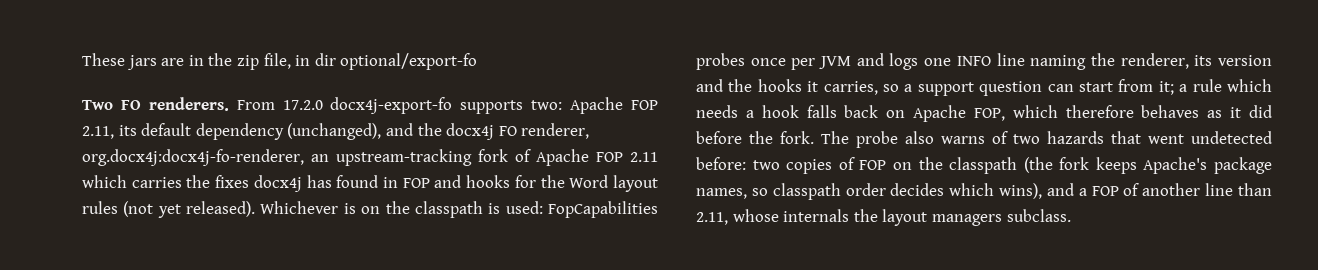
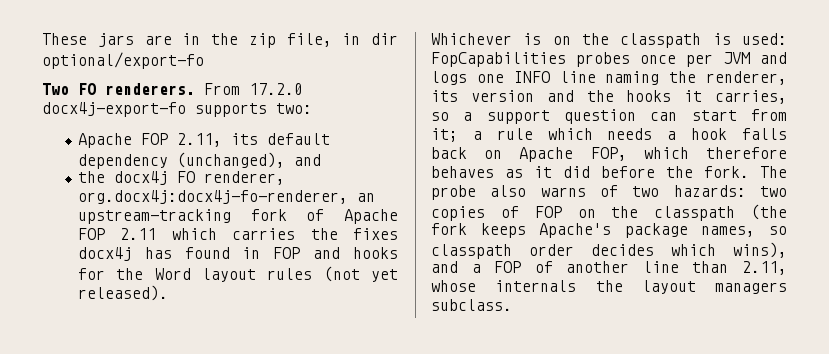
- From 17.2.0 docx4j-export-fo supports two: Apache FOP 2.11, its default dependency (unchanged), and the docx4j FO renderer, org.docx4j:docx4j-fo-renderer, an upstream-tracking fork of Apache FOP 2.11 which carries the fixes docx4j has found in FOP and hooks for the Word layout rules (not yet released). Whichever is on the classpath is used:
+ From 17.2.0 docx4j-export-fo supports two:
+ Apache FOP 2.11, its default dependency (unchanged), and
+ the docx4j FO renderer, org.docx4j:docx4j-fo-renderer, an upstream-tracking fork of Apache FOP 2.11 which carries the fixes docx4j has found in FOP and hooks for the Word layout rules (not yet released).
+ Whichever is on the classpath is used:
- The probe also warns of two hazards that went undetected before: two copies of FOP on the classpath (the fork keeps Apache's package names, so classpath order decides which wins), and a FOP of another line than 2.11, whose internals the layout managers subclass.
+ The probe also warns of two hazards: two copies of FOP on the classpath (the fork keeps Apache's package names, so classpath order decides which wins), and a FOP of another line than 2.11, whose internals the layout managers subclass.

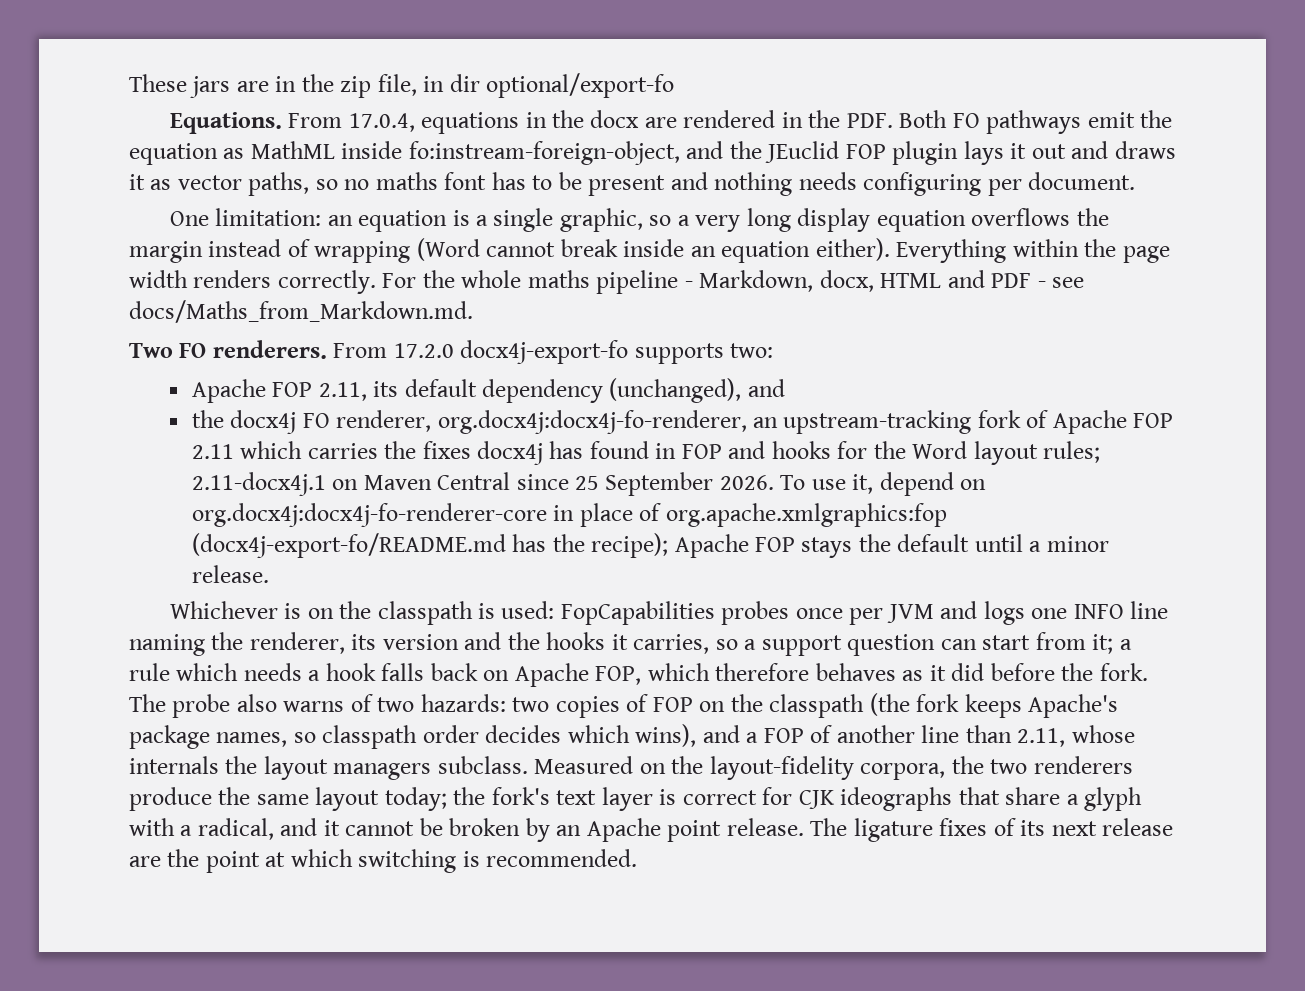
+ Equations. From 17.0.4, equations in the docx are rendered in the PDF. Both FO pathways emit the equation as MathML inside fo:instream-foreign-object, and the JEuclid FOP plugin lays it out and draws it as vector paths, so no maths font has to be present and nothing needs configuring per document.
+ One limitation: an equation is a single graphic, so a very long display equation overflows the margin instead of wrapping (Word cannot break inside an equation either). Everything within the page width renders correctly. For the whole maths pipeline - Markdown, docx, HTML and PDF - see docs/Maths_from_Markdown.md.
- the docx4j FO renderer, org.docx4j:docx4j-fo-renderer, an upstream-tracking fork of Apache FOP 2.11 which carries the fixes docx4j has found in FOP and hooks for the Word layout rules (not yet released).
+ the docx4j FO renderer, org.docx4j:docx4j-fo-renderer, an upstream-tracking fork of Apache FOP 2.11 which carries the fixes docx4j has found in FOP and hooks for the Word layout rules; 2.11-docx4j.1 on Maven Central since 25 September 2026. To use it, depend on org.docx4j:docx4j-fo-renderer-core in place of org.apache.xmlgraphics:fop (docx4j-export-fo/README.md has the recipe); Apache FOP stays the default until a minor release.
+ Measured on the layout-fidelity corpora, the two renderers produce the same layout today; the fork's text layer is correct for CJK ideographs that share a glyph with a radical, and it cannot be broken by an Apache point release. The ligature fixes of its next release are the point at which switching is recommended.

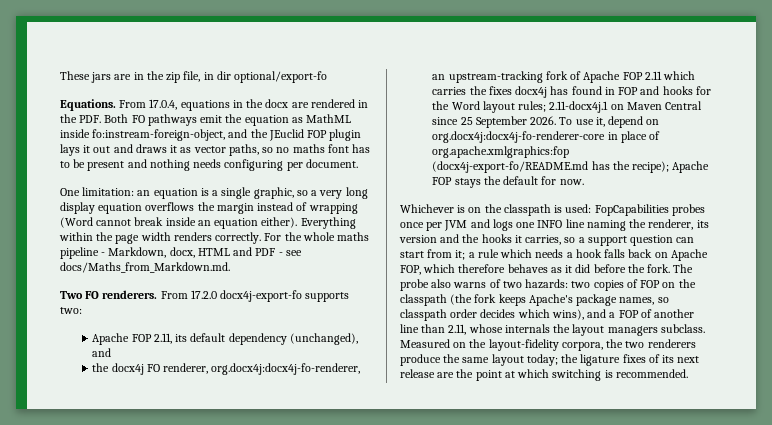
- To use it, depend on org.docx4j:docx4j-fo-renderer-core in place of org.apache.xmlgraphics:fop (docx4j-export-fo/README.md has the recipe); Apache FOP stays the default until a minor release.
+ To use it, depend on org.docx4j:docx4j-fo-renderer-core in place of org.apache.xmlgraphics:fop (docx4j-export-fo/README.md has the recipe); Apache FOP stays the default for now.
- Measured on the layout-fidelity corpora, the two renderers produce the same layout today; the fork's text layer is correct for CJK ideographs that share a glyph with a radical, and it cannot be broken by an Apache point release. The ligature fixes of its next release are the point at which switching is recommended.
+ Measured on the layout-fidelity corpora, the two renderers produce the same layout today; the ligature fixes of its next release are the point at which switching is recommended.

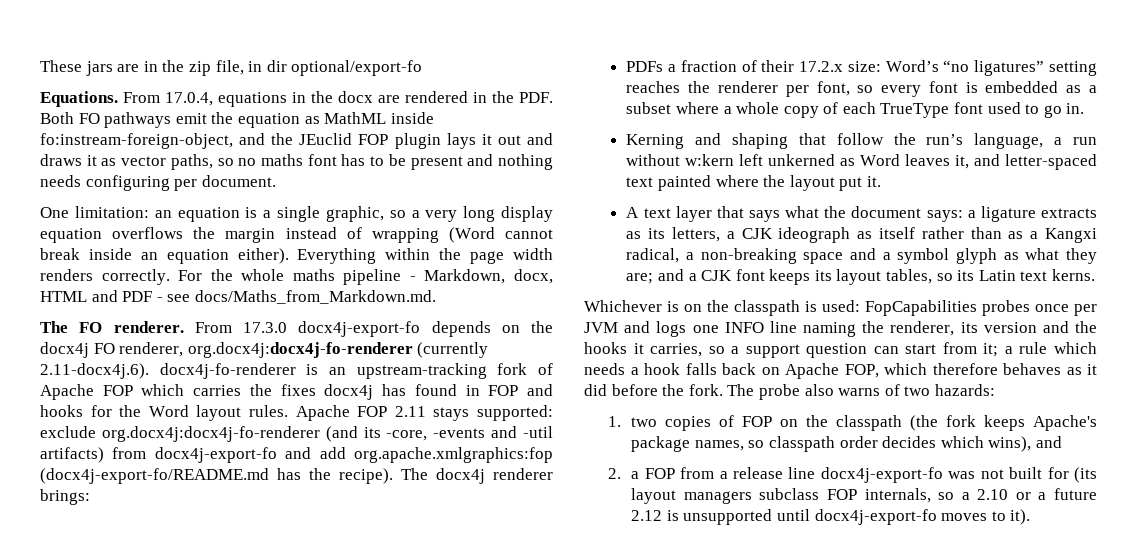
- Two FO renderers. From 17.2.0 docx4j-export-fo supports two:
- Apache FOP 2.11, its default dependency (unchanged), and
- the docx4j FO renderer, org.docx4j:docx4j-fo-renderer, an upstream-tracking fork of Apache FOP 2.11 which carries the fixes docx4j has found in FOP and hooks for the Word layout rules; 2.11-docx4j.1 on Maven Central since 25 September 2026. To use it, depend on org.docx4j:docx4j-fo-renderer-core in place of org.apache.xmlgraphics:fop (docx4j-export-fo/README.md has the recipe); Apache FOP stays the default for now.
+ The FO renderer. From 17.3.0 docx4j-export-fo depends on the docx4j FO renderer, org.docx4j:docx4j-fo-renderer (currently 2.11-docx4j.6). docx4j-fo-renderer is an upstream-tracking fork of Apache FOP which carries the fixes docx4j has found in FOP and hooks for the Word layout rules. Apache FOP 2.11 stays supported: exclude org.docx4j:docx4j-fo-renderer (and its -core, -events and -util artifacts) from docx4j-export-fo and add org.apache.xmlgraphics:fop (docx4j-export-fo/README.md has the recipe). The docx4j renderer brings:
+ PDFs a fraction of their 17.2.x size: Word’s “no ligatures” setting reaches the renderer per font, so every font is embedded as a subset where a whole copy of each TrueType font used to go in.
+ Kerning and shaping that follow the run’s language, a run without w:kern left unkerned as Word leaves it, and letter-spaced text painted where the layout put it.
+ A text layer that says what the document says: a ligature extracts as its letters, a CJK ideograph as itself rather than as a Kangxi radical, a non-breaking space and a symbol glyph as what they are; and a CJK font keeps its layout tables, so its Latin text kerns.
- The probe also warns of two hazards: two copies of FOP on the classpath (the fork keeps Apache's package names, so classpath order decides which wins), and a FOP of another line than 2.11, whose internals the layout managers subclass. Measured on the layout-fidelity corpora, the two renderers produce the same layout today; the ligature fixes of its next release are the point at which switching is recommended.
+ The probe also warns of two hazards:
+ 1. two copies of FOP on the classpath (the fork keeps Apache's package names, so classpath order decides which wins), and
+ 2. a FOP from a release line docx4j-export-fo was not built for (its layout managers subclass FOP internals, so a 2.10 or a future 2.12 is unsupported until docx4j-export-fo moves to it).

